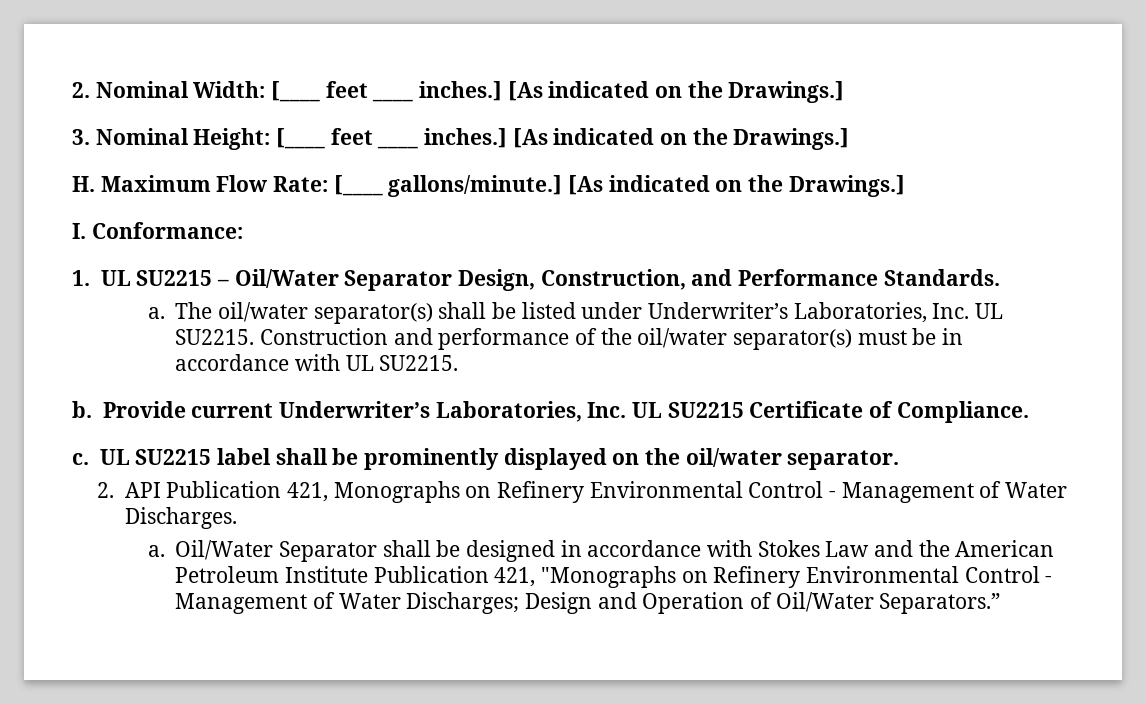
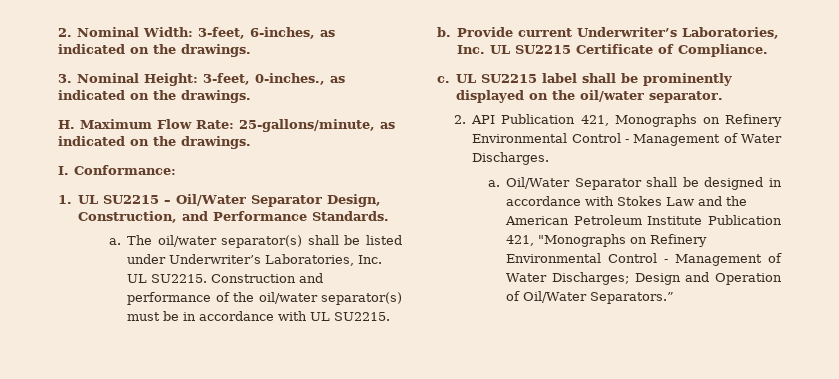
- 2. Nominal Width: [____ feet ____ inches.] [As indicated on the Drawings.]
+ 2. Nominal Width: 3-feet, 6-inches, as indicated on the drawings.
- 3. Nominal Height: [____ feet ____ inches.] [As indicated on the Drawings.]
+ 3. Nominal Height: 3-feet, 0-inches., as indicated on the drawings.
- H. Maximum Flow Rate: [____ gallons/minute.] [As indicated on the Drawings.]
+ H. Maximum Flow Rate: 25-gallons/minute, as indicated on the drawings.

